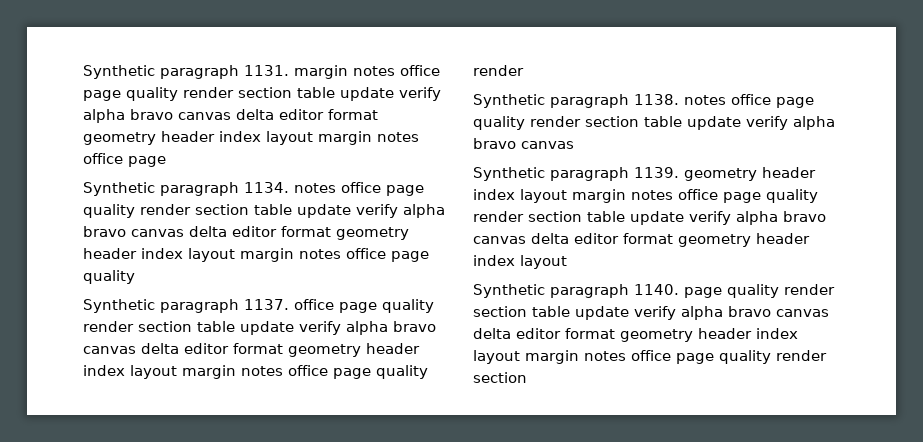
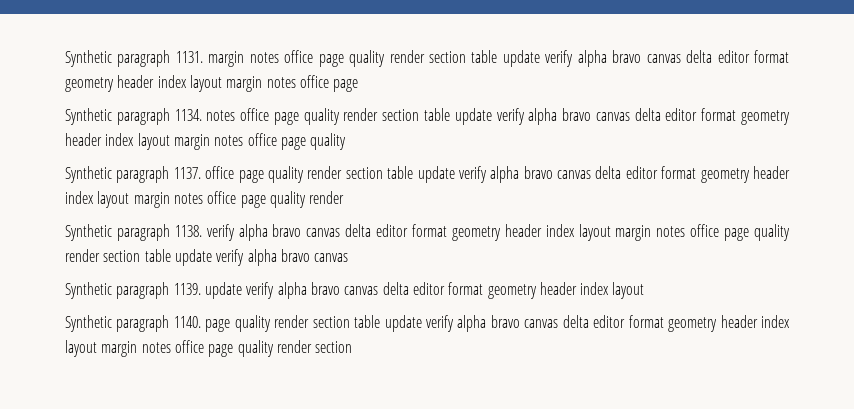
- Synthetic paragraph 1138. notes office page quality render section table update verify alpha bravo canvas
+ Synthetic paragraph 1138. verify alpha bravo canvas delta editor format geometry header index layout margin notes office page quality render section table update verify alpha bravo canvas
- Synthetic paragraph 1139. geometry header index layout margin notes office page quality render section table update verify alpha bravo canvas delta editor format geometry header index layout
+ Synthetic paragraph 1139. update verify alpha bravo canvas delta editor format geometry header index layout

